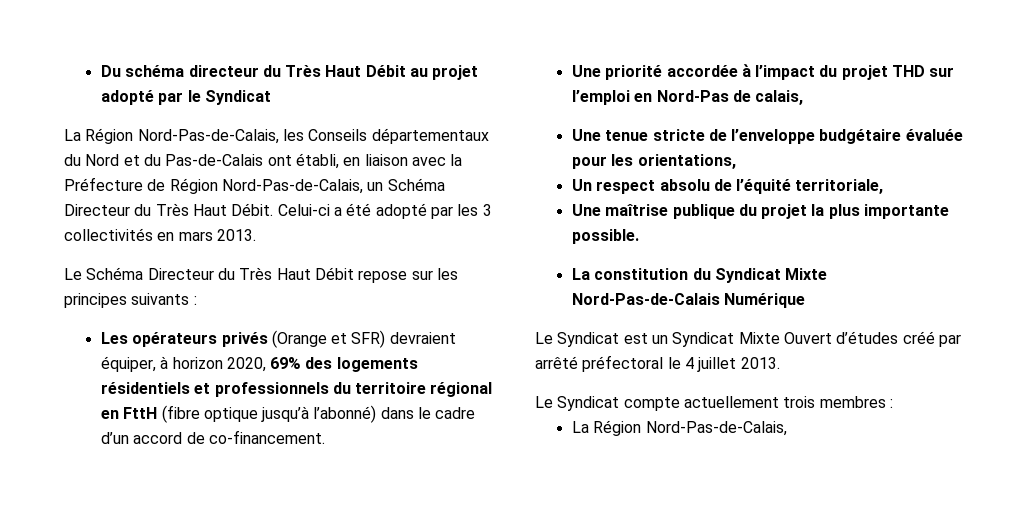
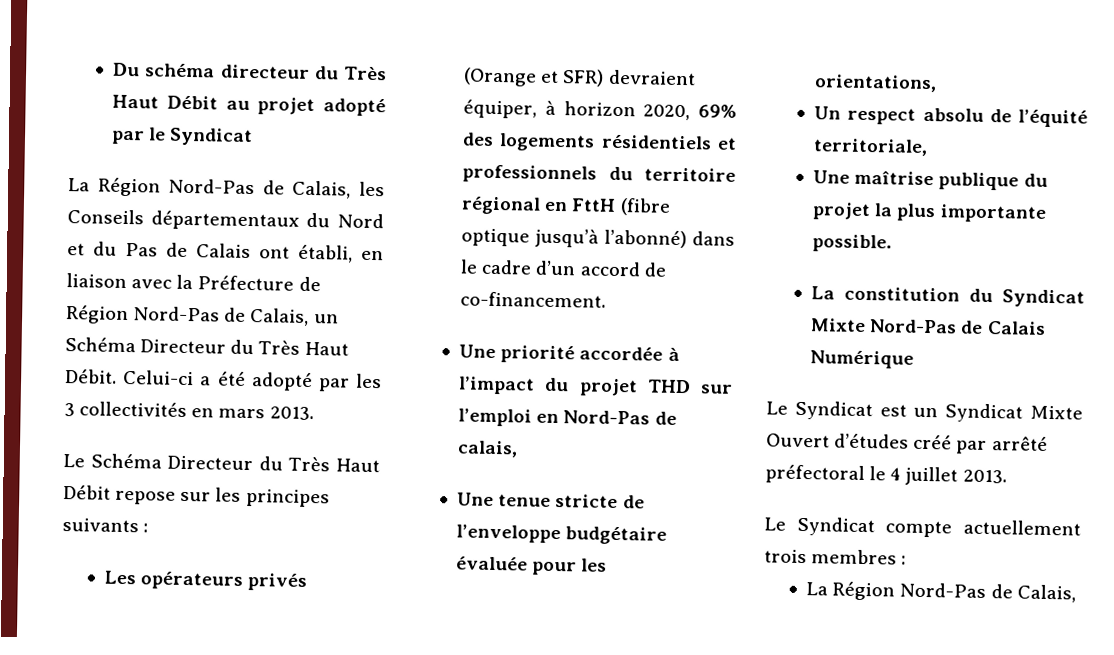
- La Région Nord-Pas-de-Calais, les Conseils départementaux du Nord et du Pas-de-Calais ont établi, en liaison avec la Préfecture de Région Nord-Pas-de-Calais, un Schéma Directeur du Très Haut Débit.
+ La Région Nord-Pas de Calais, les Conseils départementaux du Nord et du Pas de Calais ont établi, en liaison avec la Préfecture de Région Nord-Pas de Calais, un Schéma Directeur du Très Haut Débit.
- La constitution du Syndicat Mixte Nord-Pas-de-Calais Numérique
+ La constitution du Syndicat Mixte Nord-Pas de Calais Numérique
  Le Syndicat compte actuellement trois membres :
- La Région Nord-Pas-de-Calais,
+ La Région Nord-Pas de Calais,

